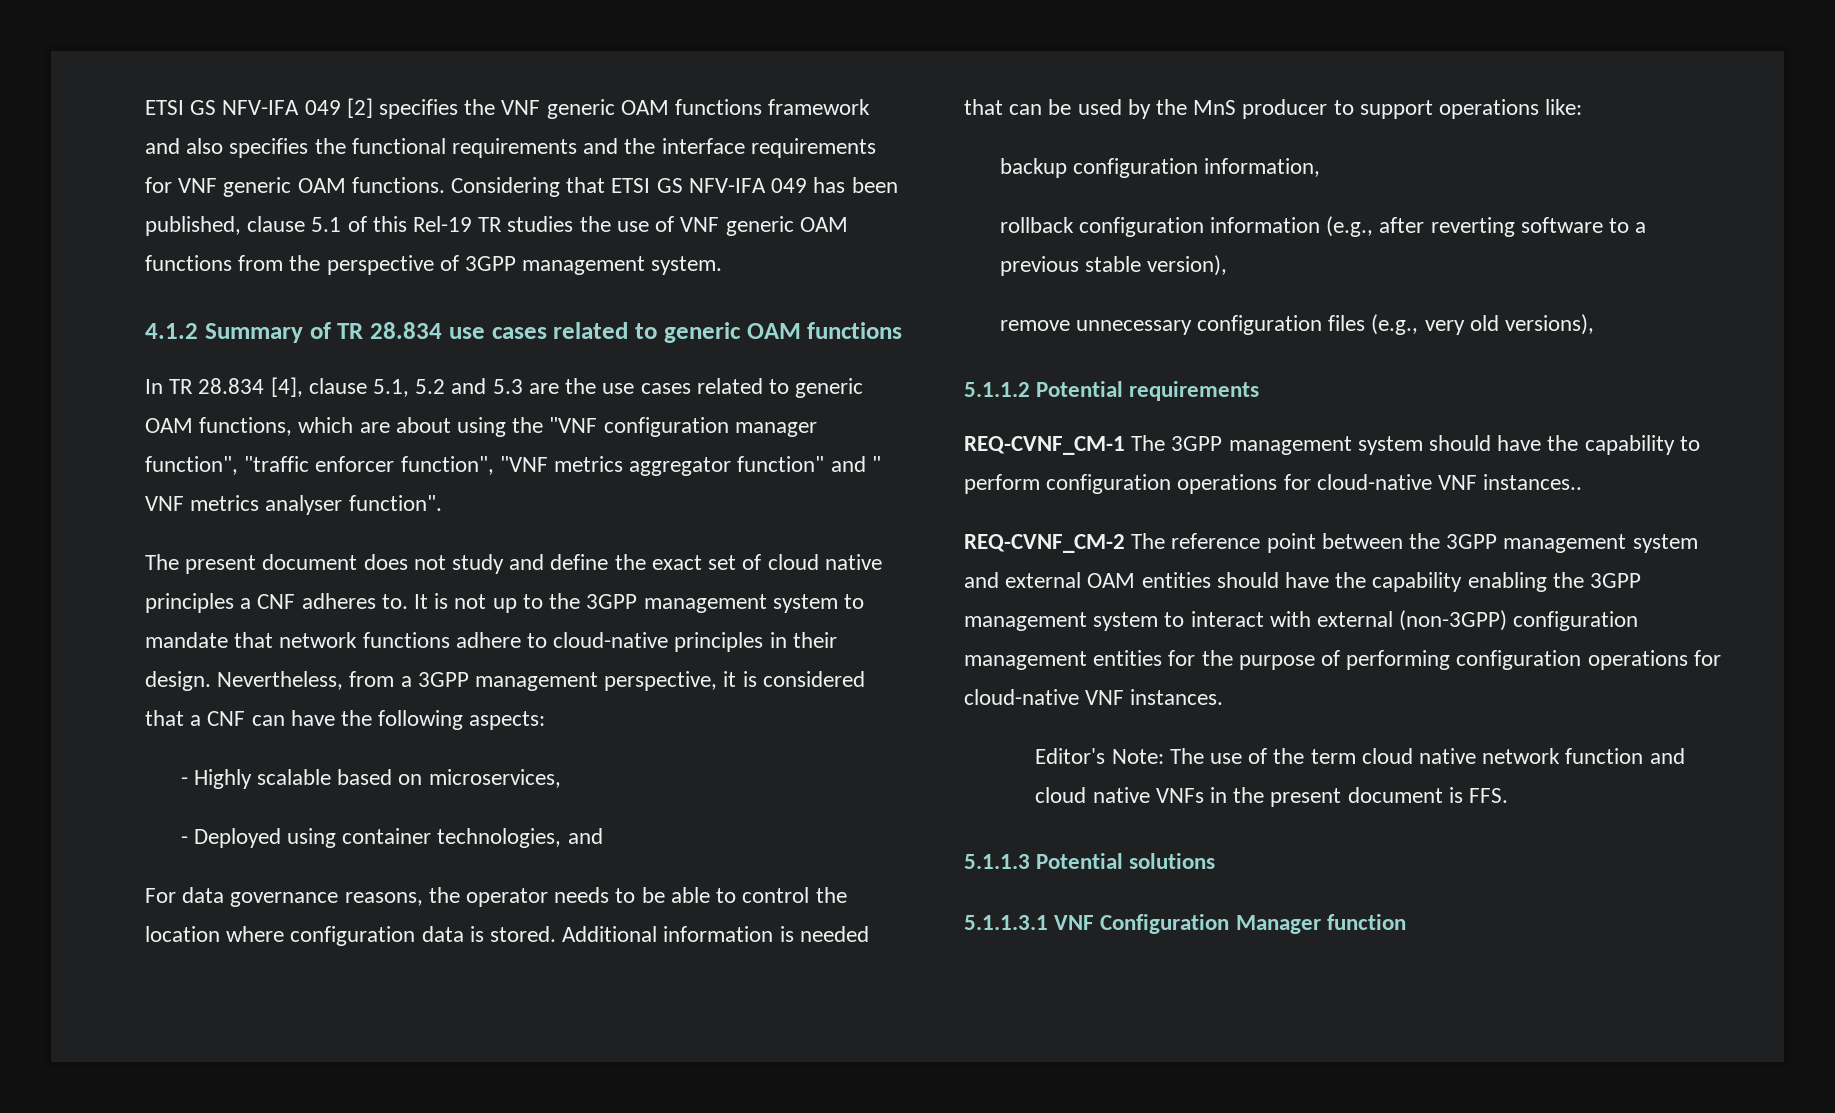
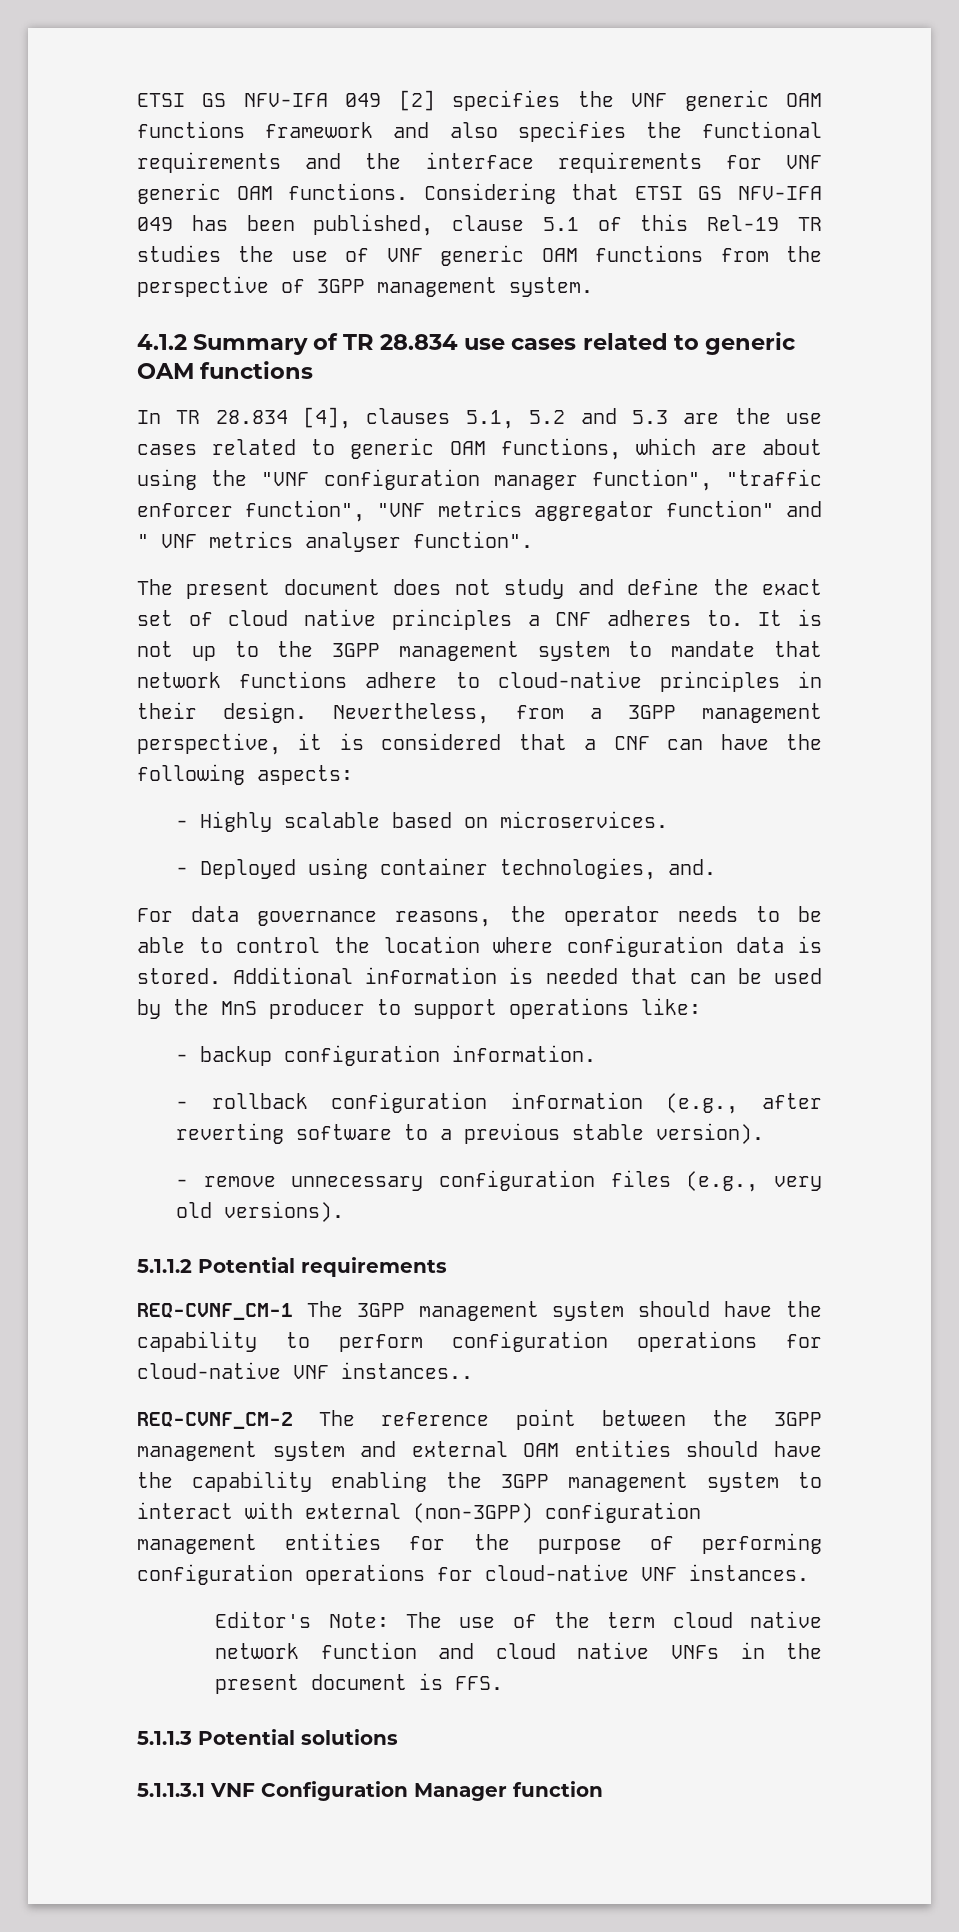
- In TR 28.834 [4], clause 5.1, 5.2 and 5.3 are the use cases related to generic OAM functions, which are about using the "VNF configuration manager function", "traffic enforcer function", "VNF metrics aggregator function" and " VNF metrics analyser function".
+ In TR 28.834 [4], clauses 5.1, 5.2 and 5.3 are the use cases related to generic OAM functions, which are about using the "VNF configuration manager function", "traffic enforcer function", "VNF metrics aggregator function" and " VNF metrics analyser function".
- - Highly scalable based on microservices,
+ - Highly scalable based on microservices.
- - Deployed using container technologies, and
+ - Deployed using container technologies, and.
- backup configuration information,
- rollback configuration information (e.g., after reverting software to a previous stable version),
- remove unnecessary configuration files (e.g., very old versions),
+ - backup configuration information.
+ - rollback configuration information (e.g., after reverting software to a previous stable version).
+ - remove unnecessary configuration files (e.g., very old versions).

